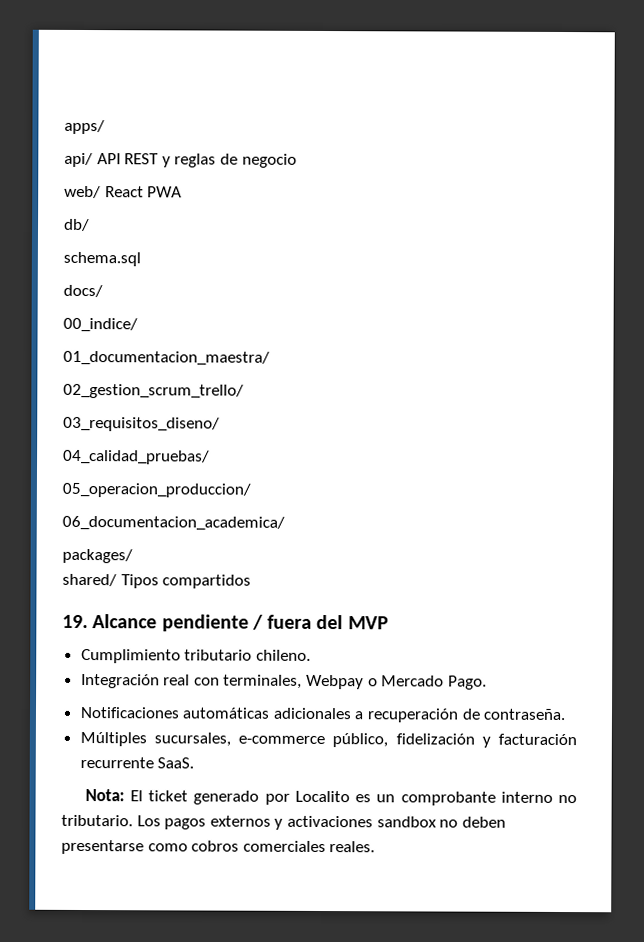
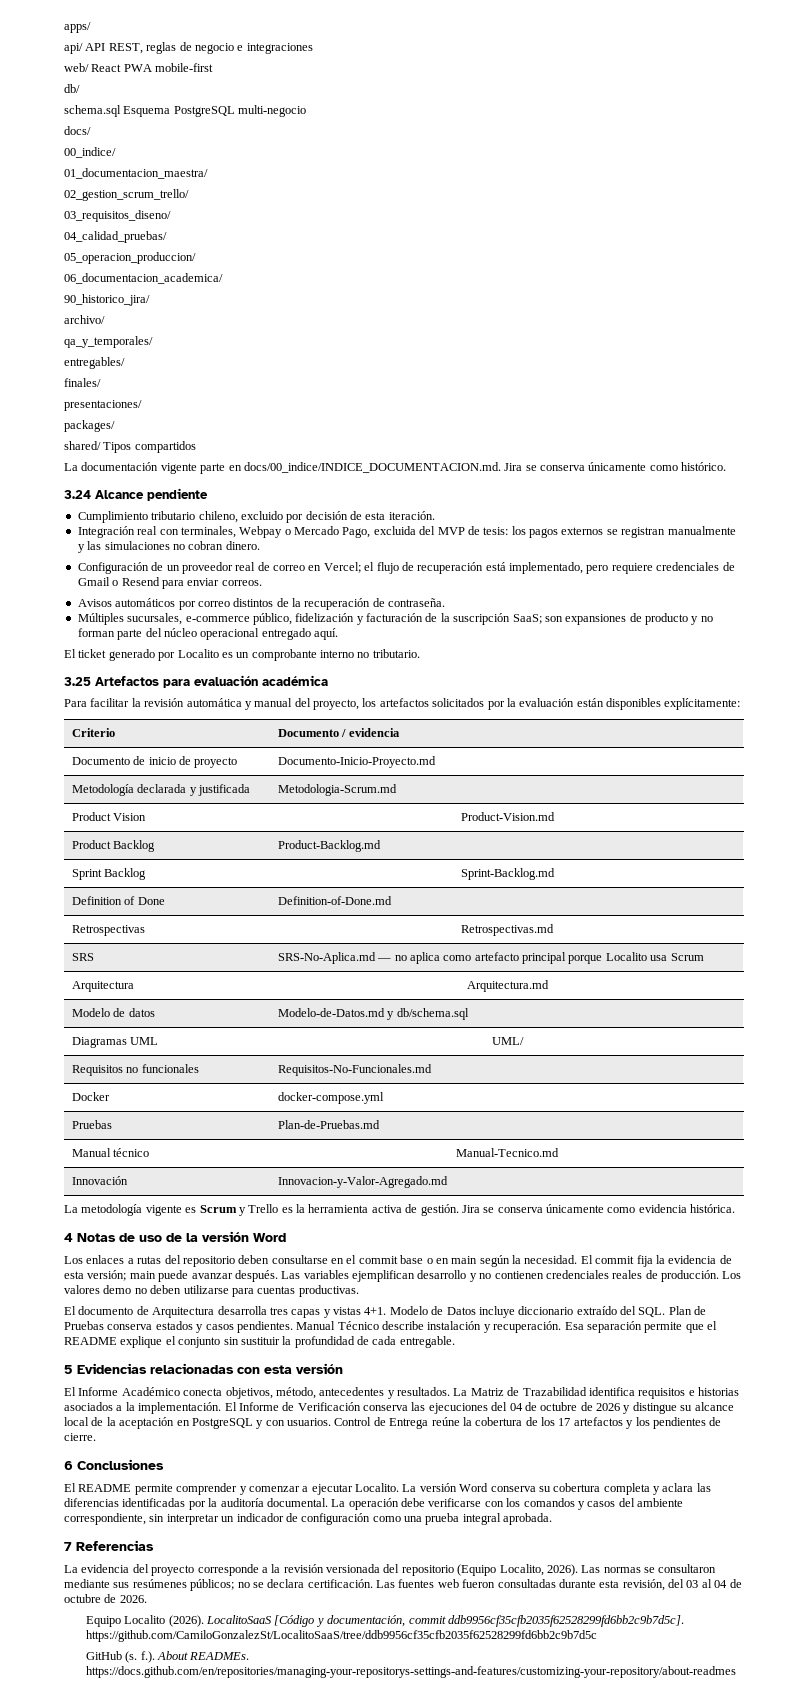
- api/ API REST y reglas de negocio
+ api/ API REST, reglas de negocio e integraciones
- web/ React PWA
+ web/ React PWA mobile-first
- schema.sql
+ schema.sql Esquema PostgreSQL multi-negocio
+ 90_historico_jira/
+ archivo/
+ qa_y_temporales/
+ entregables/
+ finales/
+ presentaciones/
  packages/
  shared/ Tipos compartidos
- 19. Alcance pendiente / fuera del MVP
- Cumplimiento tributario chileno.
+ La documentación vigente parte en docs/00_indice/INDICE_DOCUMENTACION.md. Jira se conserva únicamente como histórico.
+ 3.24 Alcance pendiente
+ Cumplimiento tributario chileno, excluido por decisión de esta iteración.
- Integración real con terminales, Webpay o Mercado Pago.
- Notificaciones automáticas adicionales a recuperación de contraseña.
+ Integración real con terminales, Webpay o Mercado Pago, excluida del MVP de tesis: los pagos externos se registran manualmente y las simulaciones no cobran dinero.
+ Configuración de un proveedor real de correo en Vercel; el flujo de recuperación está implementado, pero requiere credenciales de Gmail o Resend para enviar correos.
+ Avisos automáticos por correo distintos de la recuperación de contraseña.
- Múltiples sucursales, e-commerce público, fidelización y facturación recurrente SaaS.
- Nota: El ticket generado por Localito es un comprobante interno no tributario. Los pagos externos y activaciones sandbox no deben presentarse como cobros comerciales reales.
+ Múltiples sucursales, e-commerce público, fidelización y facturación de la suscripción SaaS; son expansiones de producto y no forman parte del núcleo operacional entregado aquí.
+ El ticket generado por Localito es un comprobante interno no tributario.
+ 3.25 Artefactos para evaluación académica
+ Para facilitar la revisión automática y manual del proyecto, los artefactos solicitados por la evaluación están disponibles explícitamente:
+ Criterio | Documento / evidencia
+ Documento de inicio de proyecto | Documento-Inicio-Proyecto.md
+ Metodología declarada y justificada | Metodologia-Scrum.md
+ Product Vision | Product-Vision.md
+ Product Backlog | Product-Backlog.md
+ Sprint Backlog | Sprint-Backlog.md
+ Definition of Done | Definition-of-Done.md
+ Retrospectivas | Retrospectivas.md
+ SRS | SRS-No-Aplica.md — no aplica como artefacto principal porque Localito usa Scrum
+ Arquitectura | Arquitectura.md
+ Modelo de datos | Modelo-de-Datos.md y db/schema.sql
+ Diagramas UML | UML/
+ Requisitos no funcionales | Requisitos-No-Funcionales.md
+ Docker | docker-compose.yml
+ Pruebas | Plan-de-Pruebas.md
+ Manual técnico | Manual-Tecnico.md
+ Innovación | Innovacion-y-Valor-Agregado.md
+ La metodología vigente es Scrum y Trello es la herramienta activa de gestión. Jira se conserva únicamente como evidencia histórica.
+ 4 Notas de uso de la versión Word
+ Los enlaces a rutas del repositorio deben consultarse en el commit base o en main según la necesidad. El commit fija la evidencia de esta versión; main puede avanzar después. Las variables ejemplifican desarrollo y no contienen credenciales reales de producción. Los valores demo no deben utilizarse para cuentas productivas.
+ El documento de Arquitectura desarrolla tres capas y vistas 4+1. Modelo de Datos incluye diccionario extraído del SQL. Plan de Pruebas conserva estados y casos pendientes. Manual Técnico describe instalación y recuperación. Esa separación permite que el README explique el conjunto sin sustituir la profundidad de cada entregable.
+ 5 Evidencias relacionadas con esta versión
+ El Informe Académico conecta objetivos, método, antecedentes y resultados. La Matriz de Trazabilidad identifica requisitos e historias asociados a la implementación. El Informe de Verificación conserva las ejecuciones del 04 de octubre de 2026 y distingue su alcance local de la aceptación en PostgreSQL y con usuarios. Control de Entrega reúne la cobertura de los 17 artefactos y los pendientes de cierre.
+ 6 Conclusiones
+ El README permite comprender y comenzar a ejecutar Localito. La versión Word conserva su cobertura completa y aclara las diferencias identificadas por la auditoría documental. La operación debe verificarse con los comandos y casos del ambiente correspondiente, sin interpretar un indicador de configuración como una prueba integral aprobada.
+ 7 Referencias
+ La evidencia del proyecto corresponde a la revisión versionada del repositorio (Equipo Localito, 2026). Las normas se consultaron mediante sus resúmenes públicos; no se declara certificación. Las fuentes web fueron consultadas durante esta revisión, del 03 al 04 de octubre de 2026.
+ Equipo Localito (2026). LocalitoSaaS [Código y documentación, commit ddb9956cf35cfb2035f62528299fd6bb2c9b7d5c]. https://github.com/CamiloGonzalezSt/LocalitoSaaS/tree/ddb9956cf35cfb2035f62528299fd6bb2c9b7d5c
+ GitHub (s. f.). About READMEs. https://docs.github.com/en/repositories/managing-your-repositorys-settings-and-features/customizing-your-repository/about-readmes

